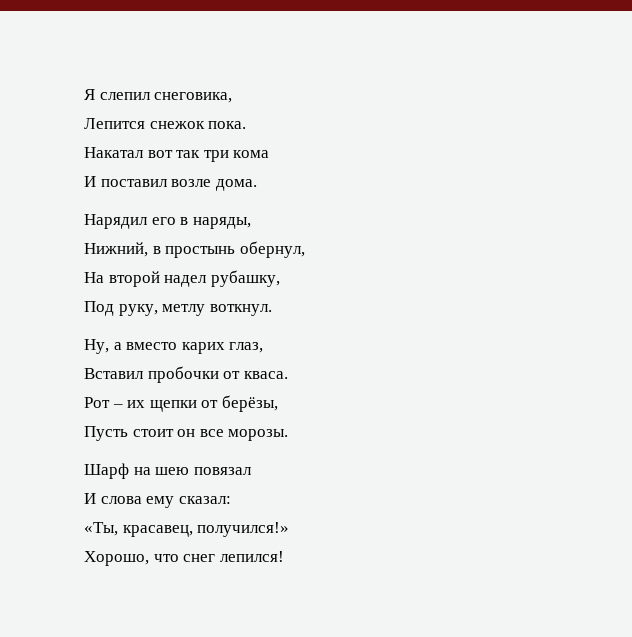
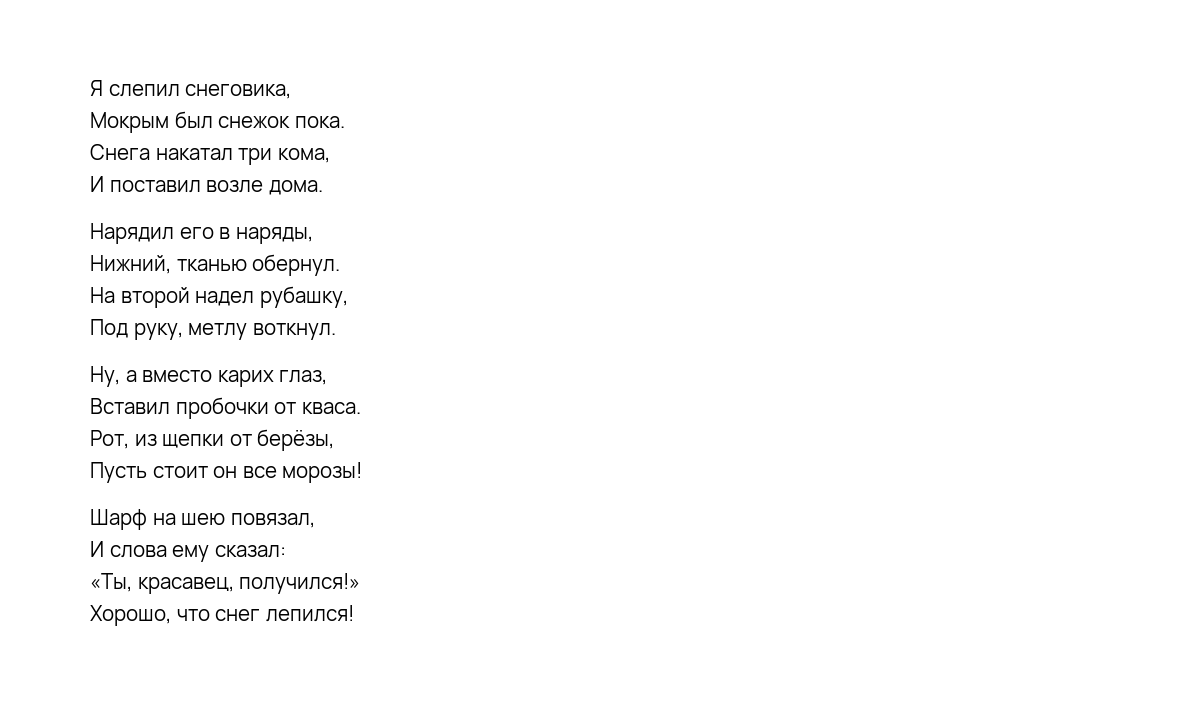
- Лепится снежок пока.
+ Мокрым был снежок пока.
- Накатал вот так три кома
+ Снега накатал три кома,
- Нижний, в простынь обернул,
+ Нижний, тканью обернул.
- Рот – их щепки от берёзы,
+ Рот, из щепки от берёзы,
- Пусть стоит он все морозы.
+ Пусть стоит он все морозы!
- Шарф на шею повязал
+ Шарф на шею повязал,

